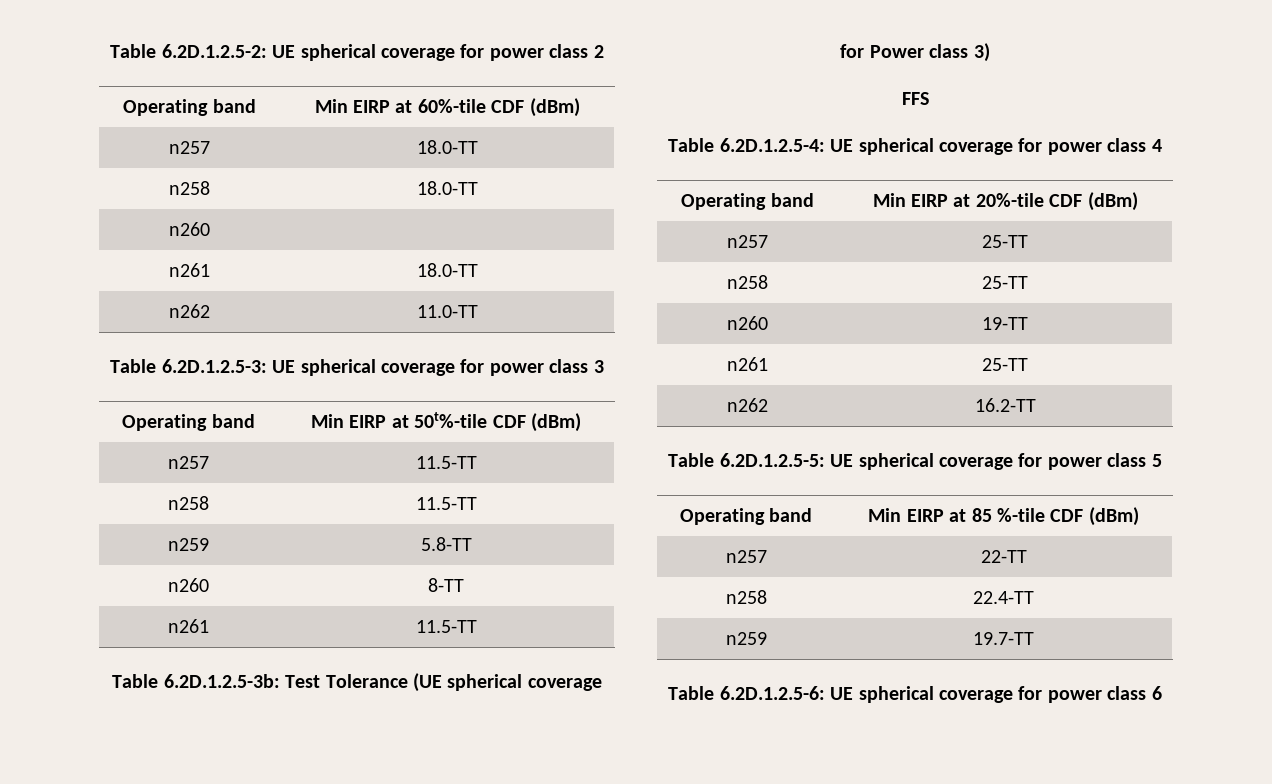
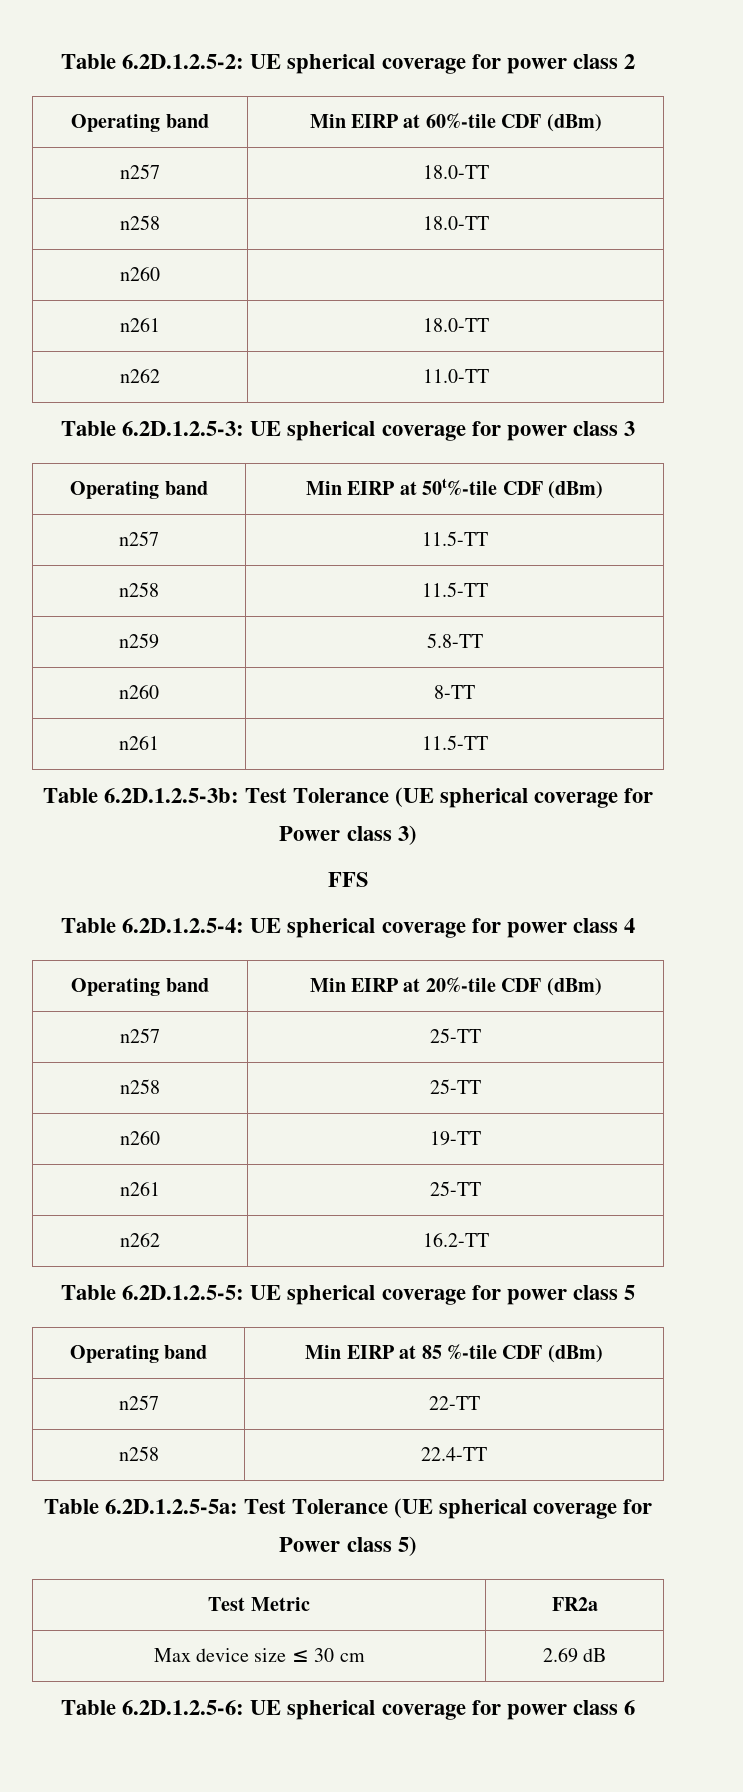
- n259 | 19.7-TT
+ Table 6.2D.1.2.5-5a: Test Tolerance (UE spherical coverage for Power class 5)
+ Test Metric | FR2a
+ Max device size ≤ 30 cm | 2.69 dB

